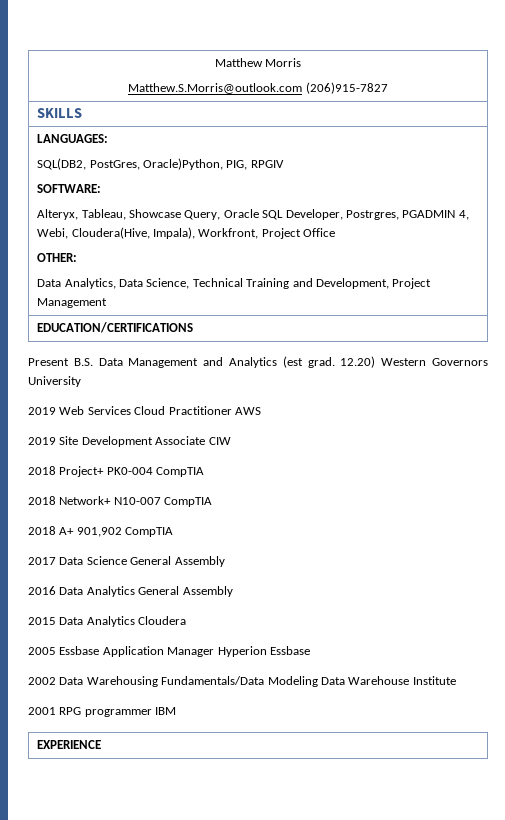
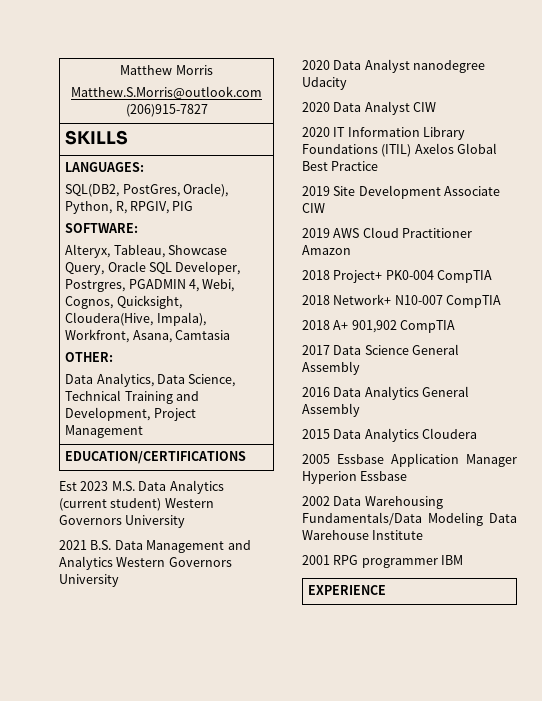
  LANGUAGES:
- SQL(DB2, PostGres, Oracle)Python, PIG, RPGIV
+ SQL(DB2, PostGres, Oracle), Python, R, RPGIV, PIG
  SOFTWARE:
- Alteryx, Tableau, Showcase Query, Oracle SQL Developer, Postrgres, PGADMIN 4, Webi, Cloudera(Hive, Impala), Workfront, Project Office
+ Alteryx, Tableau, Showcase Query, Oracle SQL Developer, Postrgres, PGADMIN 4, Webi, Cognos, Quicksight, Cloudera(Hive, Impala), Workfront, Asana, Camtasia
- Present B.S. Data Management and Analytics (est grad. 12.20) Western Governors University
- 2019 Web Services Cloud Practitioner AWS
+ Est 2023 M.S. Data Analytics (current student) Western Governors University
+ 2021 B.S. Data Management and Analytics Western Governors University
+ 2020 Data Analyst nanodegree Udacity
+ 2020 Data Analyst CIW
+ 2020 IT Information Library Foundations (ITIL) Axelos Global Best Practice
+ 2019 AWS Cloud Practitioner Amazon

